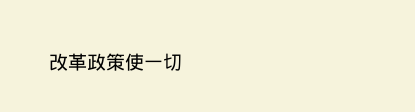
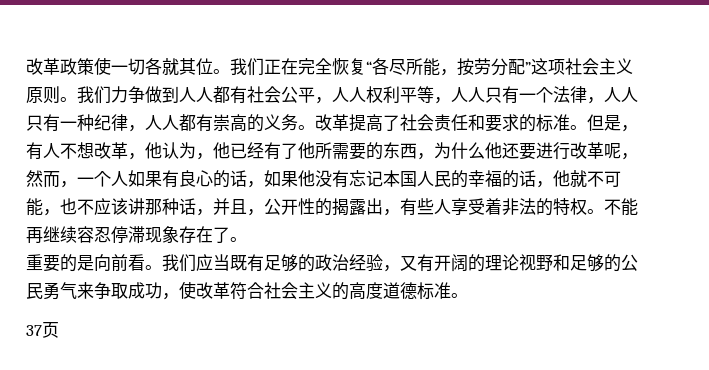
- 改革政策使一切
+ 改革政策使一切各就其位。我们正在完全恢复“各尽所能，按劳分配”这项社会主义原则。我们力争做到人人都有社会公平，人人权利平等，人人只有一个法律，人人只有一种纪律，人人都有崇高的义务。改革提高了社会责任和要求的标准。但是，有人不想改革，他认为，他已经有了他所需要的东西，为什么他还要进行改革呢，然而，一个人如果有良心的话，如果他没有忘记本国人民的幸福的话，他就不可能，也不应该讲那种话，并且，公开性的揭露出，有些人享受着非法的特权。不能再继续容忍停滞现象存在了。
+ 重要的是向前看。我们应当既有足够的政治经验，又有开阔的理论视野和足够的公民勇气来争取成功，使改革符合社会主义的高度道德标准。
+ 37页

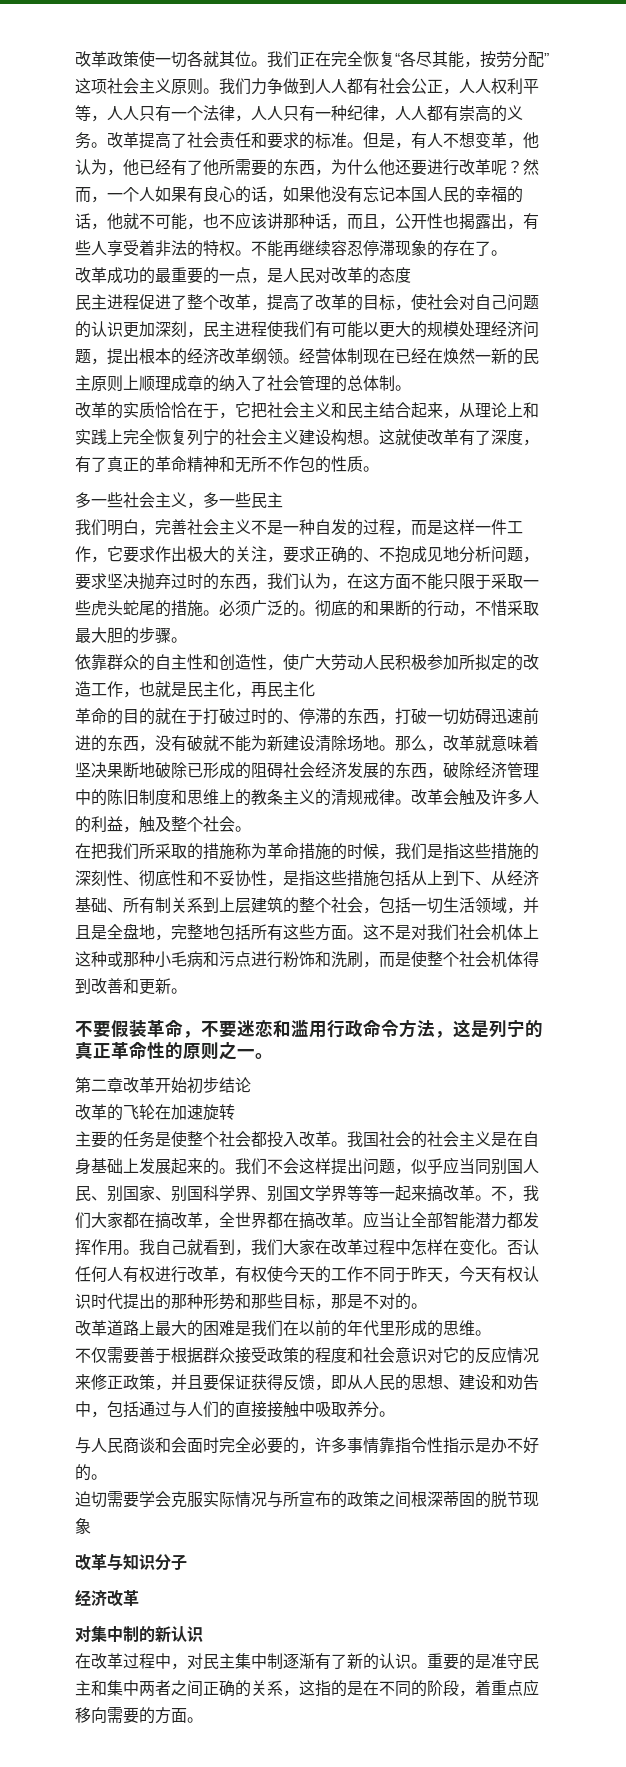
- 我们正在完全恢复“各尽所能，按劳分配”这项社会主义原则。
+ 我们正在完全恢复“各尽其能，按劳分配”这项社会主义原则。
- 我们力争做到人人都有社会公平，人人权利平等，人人只有一个法律，人人只有一种纪律，人人都有崇高的义务。
+ 我们力争做到人人都有社会公正，人人权利平等，人人只有一个法律，人人只有一种纪律，人人都有崇高的义务。
- 但是，有人不想改革，他认为，他已经有了他所需要的东西，为什么他还要进行改革呢，然而，一个人如果有良心的话，如果他没有忘记本国人民的幸福的话，他就不可能，也不应该讲那种话，并且，公开性的揭露出，有些人享受着非法的特权。
+ 但是，有人不想变革，他认为，他已经有了他所需要的东西，为什么他还要进行改革呢？然而，一个人如果有良心的话，如果他没有忘记本国人民的幸福的话，他就不可能，也不应该讲那种话，而且，公开性也揭露出，有些人享受着非法的特权。
- 不能再继续容忍停滞现象存在了。
+ 不能再继续容忍停滞现象的存在了。
- 重要的是向前看。我们应当既有足够的政治经验，又有开阔的理论视野和足够的公民勇气来争取成功，使改革符合社会主义的高度道德标准。
- 37页
+ 改革成功的最重要的一点，是人民对改革的态度
+ 民主进程促进了整个改革，提高了改革的目标，使社会对自己问题的认识更加深刻，民主进程使我们有可能以更大的规模处理经济问题，提出根本的经济改革纲领。经营体制现在已经在焕然一新的民主原则上顺理成章的纳入了社会管理的总体制。
+ 改革的实质恰恰在于，它把社会主义和民主结合起来，从理论上和实践上完全恢复列宁的社会主义建设构想。这就使改革有了深度，有了真正的革命精神和无所不作包的性质。
+ 多一些社会主义，多一些民主
+ 我们明白，完善社会主义不是一种自发的过程，而是这样一件工作，它要求作出极大的关注，要求正确的、不抱成见地分析问题，要求坚决抛弃过时的东西，我们认为，在这方面不能只限于采取一些虎头蛇尾的措施。必须广泛的。彻底的和果断的行动，不惜采取最大胆的步骤。
+ 依靠群众的自主性和创造性，使广大劳动人民积极参加所拟定的改造工作，也就是民主化，再民主化
+ 革命的目的就在于打破过时的、停滞的东西，打破一切妨碍迅速前进的东西，没有破就不能为新建设清除场地。那么，改革就意味着坚决果断地破除已形成的阻碍社会经济发展的东西，破除经济管理中的陈旧制度和思维上的教条主义的清规戒律。改革会触及许多人的利益，触及整个社会。
+ 在把我们所采取的措施称为革命措施的时候，我们是指这些措施的深刻性、彻底性和不妥协性，是指这些措施包括从上到下、从经济基础、所有制关系到上层建筑的整个社会，包括一切生活领域，并且是全盘地，完整地包括所有这些方面。这不是对我们社会机体上这种或那种小毛病和污点进行粉饰和洗刷，而是使整个社会机体得到改善和更新。
+ 不要假装革命，不要迷恋和滥用行政命令方法，这是列宁的真正革命性的原则之一。
+ 第二章改革开始初步结论
+ 改革的飞轮在加速旋转
+ 主要的任务是使整个社会都投入改革。我国社会的社会主义是在自身基础上发展起来的。我们不会这样提出问题，似乎应当同别国人民、别国家、别国科学界、别国文学界等等一起来搞改革。不，我们大家都在搞改革，全世界都在搞改革。应当让全部智能潜力都发挥作用。我自己就看到，我们大家在改革过程中怎样在变化。否认任何人有权进行改革，有权使今天的工作不同于昨天，今天有权认识时代提出的那种形势和那些目标，那是不对的。
+ 改革道路上最大的困难是我们在以前的年代里形成的思维。
+ 不仅需要善于根据群众接受政策的程度和社会意识对它的反应情况来修正政策，并且要保证获得反馈，即从人民的思想、建设和劝告中，包括通过与人们的直接接触中吸取养分。
+ 与人民商谈和会面时完全必要的，许多事情靠指令性指示是办不好的。
+ 迫切需要学会克服实际情况与所宣布的政策之间根深蒂固的脱节现象
+ 改革与知识分子
+ 经济改革
+ 对集中制的新认识
+ 在改革过程中，对民主集中制逐渐有了新的认识。重要的是准守民主和集中两者之间正确的关系，这指的是在不同的阶段，着重点应移向需要的方面。

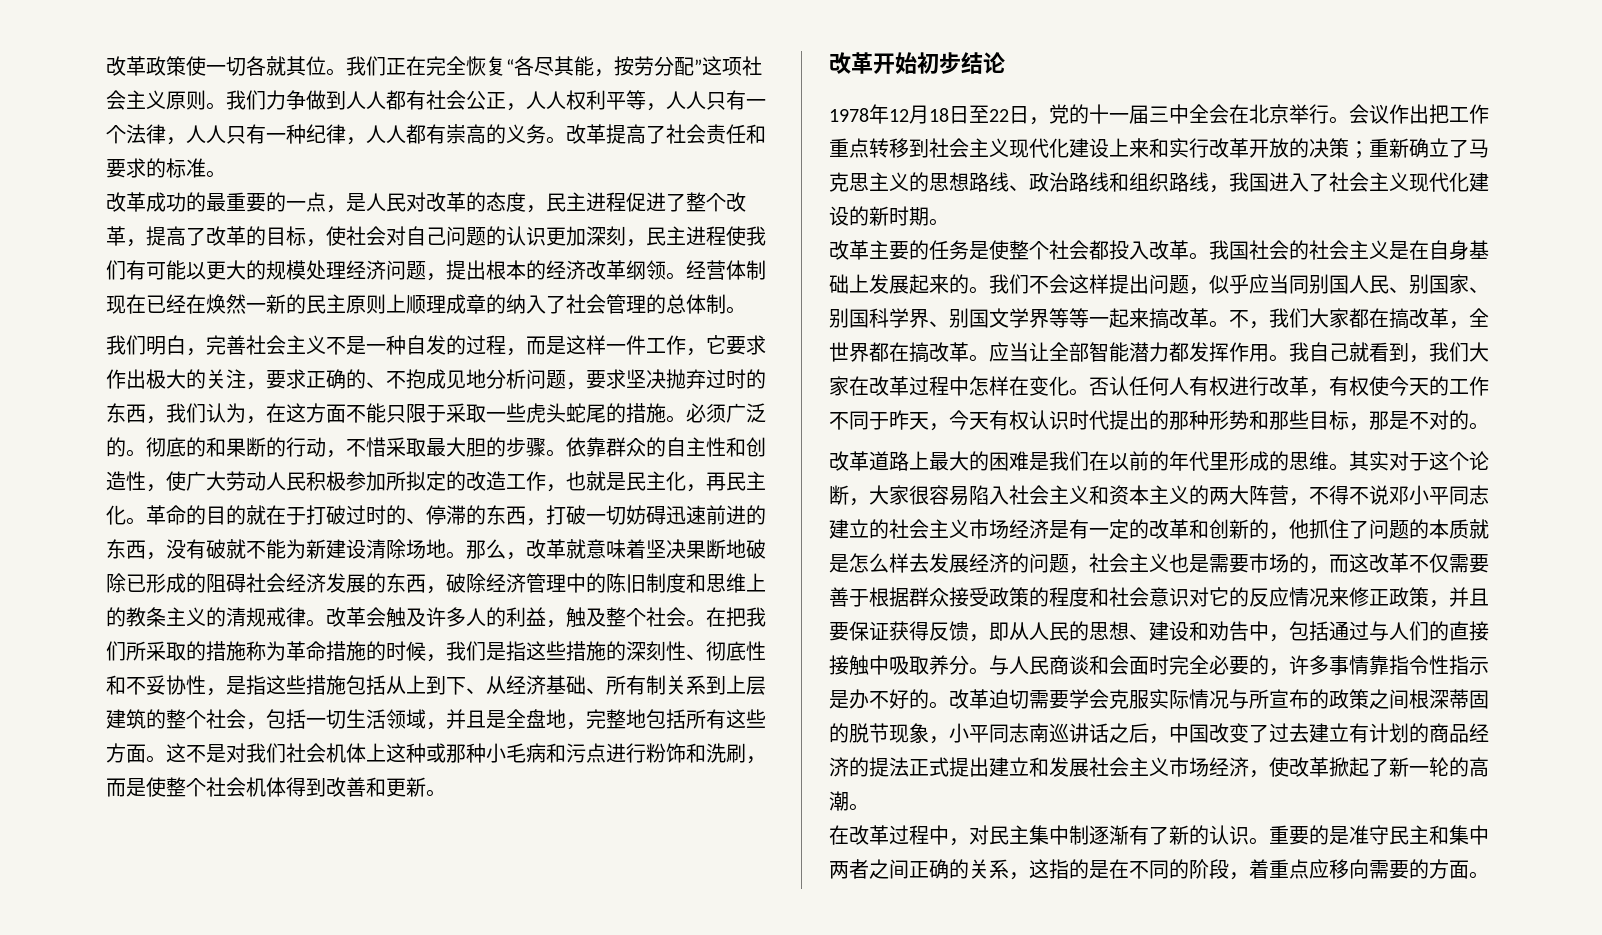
- 但是，有人不想变革，他认为，他已经有了他所需要的东西，为什么他还要进行改革呢？然而，一个人如果有良心的话，如果他没有忘记本国人民的幸福的话，他就不可能，也不应该讲那种话，而且，公开性也揭露出，有些人享受着非法的特权。不能再继续容忍停滞现象的存在了。
- 改革成功的最重要的一点，是人民对改革的态度
- 民主进程促进了整个改革，提高了改革的目标，使社会对自己问题的认识更加深刻，民主进程使我们有可能以更大的规模处理经济问题，提出根本的经济改革纲领。
+ 改革成功的最重要的一点，是人民对改革的态度，民主进程促进了整个改革，提高了改革的目标，使社会对自己问题的认识更加深刻，民主进程使我们有可能以更大的规模处理经济问题，提出根本的经济改革纲领。
- 改革的实质恰恰在于，它把社会主义和民主结合起来，从理论上和实践上完全恢复列宁的社会主义建设构想。这就使改革有了深度，有了真正的革命精神和无所不作包的性质。
- 多一些社会主义，多一些民主
- 彻底的和果断的行动，不惜采取最大胆的步骤。
- 依靠群众的自主性和创造性，使广大劳动人民积极参加所拟定的改造工作，也就是民主化，再民主化
- 革命的目的就在于打破过时的、停滞的东西，打破一切妨碍迅速前进的东西，没有破就不能为新建设清除场地。
+ 彻底的和果断的行动，不惜采取最大胆的步骤。依靠群众的自主性和创造性，使广大劳动人民积极参加所拟定的改造工作，也就是民主化，再民主化。革命的目的就在于打破过时的、停滞的东西，打破一切妨碍迅速前进的东西，没有破就不能为新建设清除场地。
- 改革会触及许多人的利益，触及整个社会。
- 在把我们所采取的措施称为革命措施的时候，我们是指这些措施的深刻性、彻底性和不妥协性，是指这些措施包括从上到下、从经济基础、所有制关系到上层建筑的整个社会，包括一切生活领域，并且是全盘地，完整地包括所有这些方面。
+ 改革会触及许多人的利益，触及整个社会。在把我们所采取的措施称为革命措施的时候，我们是指这些措施的深刻性、彻底性和不妥协性，是指这些措施包括从上到下、从经济基础、所有制关系到上层建筑的整个社会，包括一切生活领域，并且是全盘地，完整地包括所有这些方面。
- 不要假装革命，不要迷恋和滥用行政命令方法，这是列宁的真正革命性的原则之一。
- 第二章改革开始初步结论
- 改革的飞轮在加速旋转
- 主要的任务是使整个社会都投入改革。
+ 改革开始初步结论
+ 1978年12月18日至22日，党的十一届三中全会在北京举行。会议作出把工作重点转移到社会主义现代化建设上来和实行改革开放的决策；重新确立了马克思主义的思想路线、政治路线和组织路线，我国进入了社会主义现代化建设的新时期。
+ 改革主要的任务是使整个社会都投入改革。
- 改革道路上最大的困难是我们在以前的年代里形成的思维。
- 不仅需要善于根据群众接受政策的程度和社会意识对它的反应情况来修正政策，并且要保证获得反馈，即从人民的思想、建设和劝告中，包括通过与人们的直接接触中吸取养分。
- 与人民商谈和会面时完全必要的，许多事情靠指令性指示是办不好的。
- 迫切需要学会克服实际情况与所宣布的政策之间根深蒂固的脱节现象
- 改革与知识分子
- 经济改革
- 对集中制的新认识
+ 改革道路上最大的困难是我们在以前的年代里形成的思维。其实对于这个论断，大家很容易陷入社会主义和资本主义的两大阵营，不得不说邓小平同志建立的社会主义市场经济是有一定的改革和创新的，他抓住了问题的本质就是怎么样去发展经济的问题，社会主义也是需要市场的，而这改革不仅需要善于根据群众接受政策的程度和社会意识对它的反应情况来修正政策，并且要保证获得反馈，即从人民的思想、建设和劝告中，包括通过与人们的直接接触中吸取养分。与人民商谈和会面时完全必要的，许多事情靠指令性指示是办不好的。改革迫切需要学会克服实际情况与所宣布的政策之间根深蒂固的脱节现象，小平同志南巡讲话之后，中国改变了过去建立有计划的商品经济的提法正式提出建立和发展社会主义市场经济，使改革掀起了新一轮的高潮。

